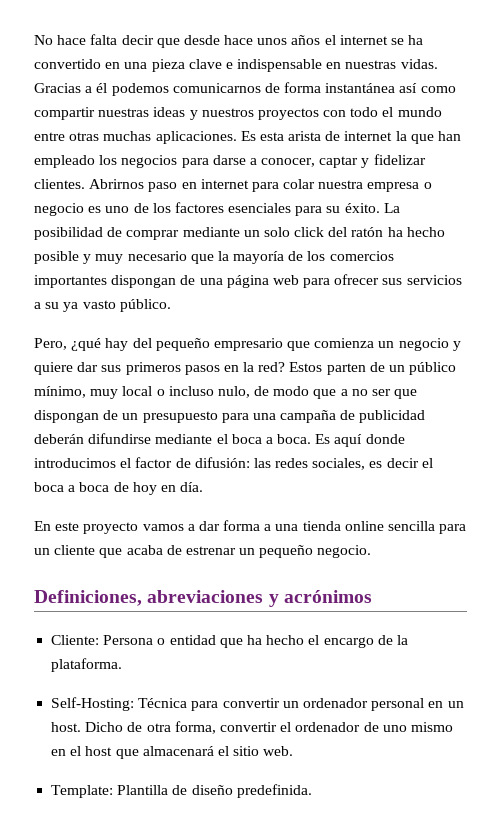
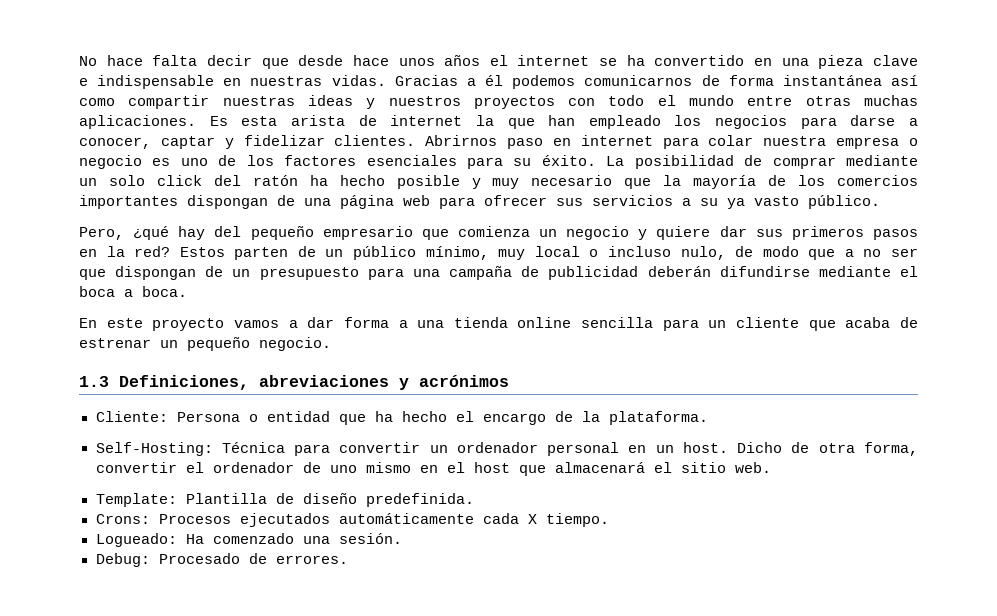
- Es aquí donde introducimos el factor de difusión: las redes sociales, es decir el boca a boca de hoy en día.
- Definiciones, abreviaciones y acrónimos
+ 1.3 Definiciones, abreviaciones y acrónimos
+ Crons: Procesos ejecutados automáticamente cada X tiempo.
+ Logueado: Ha comenzado una sesión.
+ Debug: Procesado de errores.

